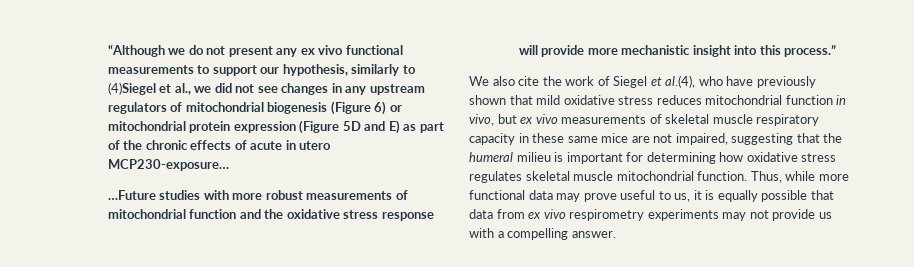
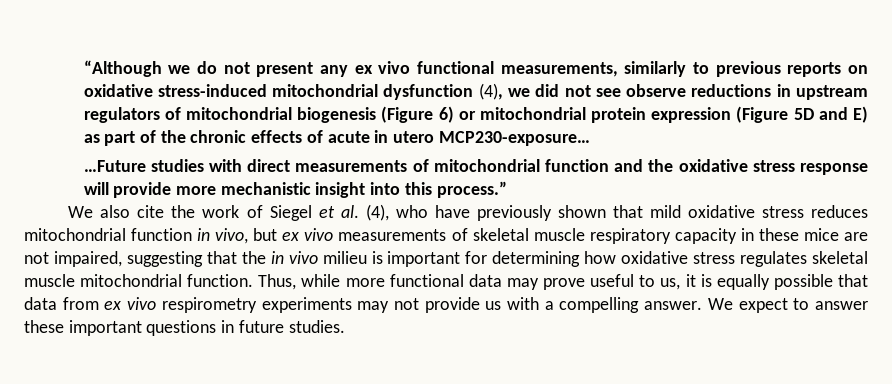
- “Although we do not present any ex vivo functional measurements to support our hypothesis, similarly to (4)Siegel et al., we did not see changes in any upstream regulators of mitochondrial biogenesis (Figure 6) or mitochondrial protein expression (Figure 5D and E) as part of the chronic effects of acute in utero MCP230-exposure…
+ “Although we do not present any ex vivo functional measurements, similarly to previous reports on oxidative stress-induced mitochondrial dysfunction (4), we did not see observe reductions in upstream regulators of mitochondrial biogenesis (Figure 6) or mitochondrial protein expression (Figure 5D and E) as part of the chronic effects of acute in utero MCP230-exposure…
- …Future studies with more robust measurements of mitochondrial function and the oxidative stress response will provide more mechanistic insight into this process.”
+ …Future studies with direct measurements of mitochondrial function and the oxidative stress response will provide more mechanistic insight into this process.”
- We also cite the work of Siegel et al.(4), who have previously shown that mild oxidative stress reduces mitochondrial function in vivo, but ex vivo measurements of skeletal muscle respiratory capacity in these same mice are not impaired, suggesting that the humeral milieu is important for determining how oxidative stress regulates skeletal muscle mitochondrial function.
+ We also cite the work of Siegel et al. (4), who have previously shown that mild oxidative stress reduces mitochondrial function in vivo, but ex vivo measurements of skeletal muscle respiratory capacity in these mice are not impaired, suggesting that the in vivo milieu is important for determining how oxidative stress regulates skeletal muscle mitochondrial function.
+ We expect to answer these important questions in future studies.

